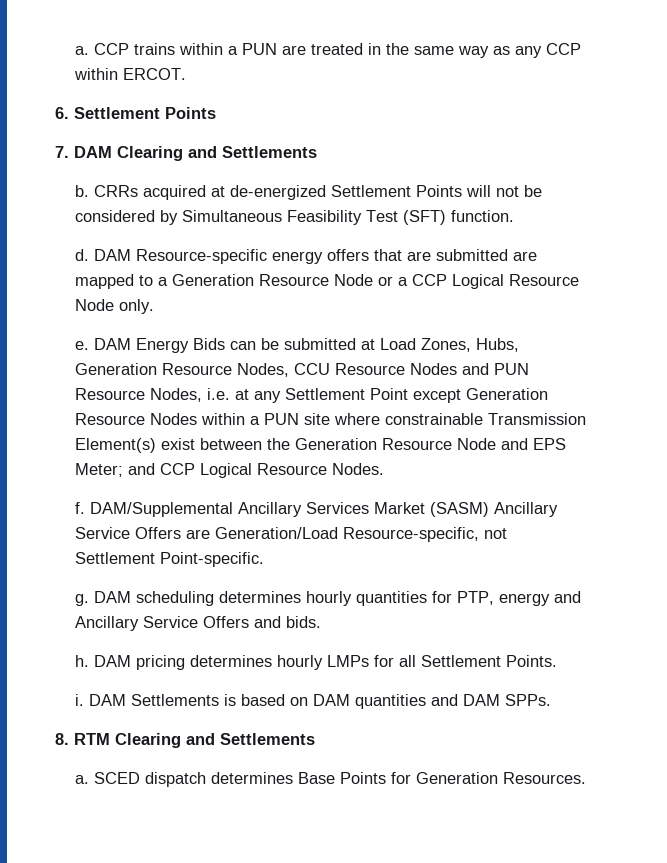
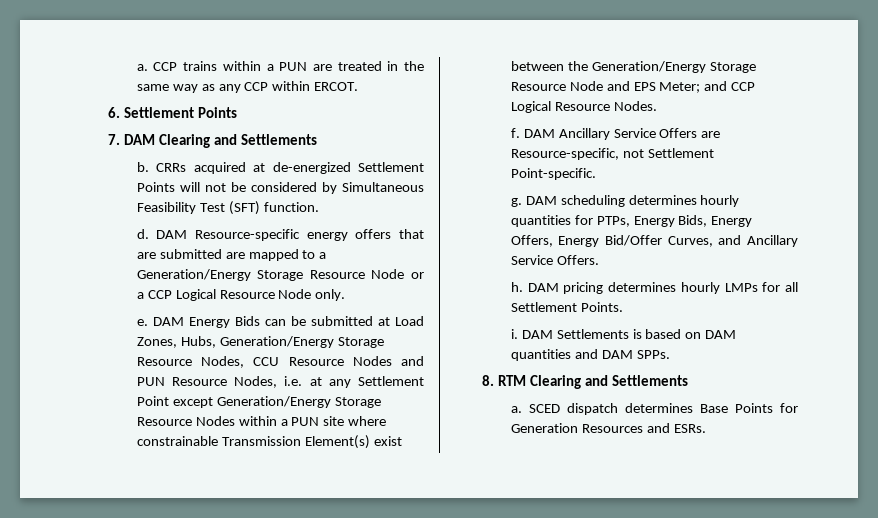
- DAM Resource-specific energy offers that are submitted are mapped to a Generation Resource Node or a CCP Logical Resource Node only.
+ DAM Resource-specific energy offers that are submitted are mapped to a Generation/Energy Storage Resource Node or a CCP Logical Resource Node only.
- DAM Energy Bids can be submitted at Load Zones, Hubs, Generation Resource Nodes, CCU Resource Nodes and PUN Resource Nodes, i.e. at any Settlement Point except Generation Resource Nodes within a PUN site where constrainable Transmission Element(s) exist between the Generation Resource Node and EPS Meter; and CCP Logical Resource Nodes.
+ DAM Energy Bids can be submitted at Load Zones, Hubs, Generation/Energy Storage Resource Nodes, CCU Resource Nodes and PUN Resource Nodes, i.e. at any Settlement Point except Generation/Energy Storage Resource Nodes within a PUN site where constrainable Transmission Element(s) exist between the Generation/Energy Storage Resource Node and EPS Meter; and CCP Logical Resource Nodes.
- DAM/Supplemental Ancillary Services Market (SASM) Ancillary Service Offers are Generation/Load Resource-specific, not Settlement Point-specific.
+ DAM Ancillary Service Offers are Resource-specific, not Settlement Point-specific.
- DAM scheduling determines hourly quantities for PTP, energy and Ancillary Service Offers and bids.
+ DAM scheduling determines hourly quantities for PTPs, Energy Bids, Energy Offers, Energy Bid/Offer Curves, and Ancillary Service Offers.
- SCED dispatch determines Base Points for Generation Resources.
+ SCED dispatch determines Base Points for Generation Resources and ESRs.

